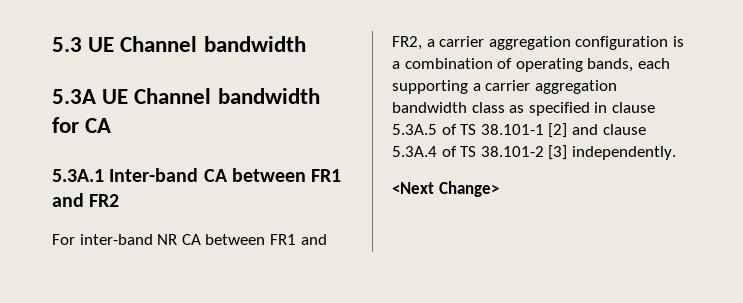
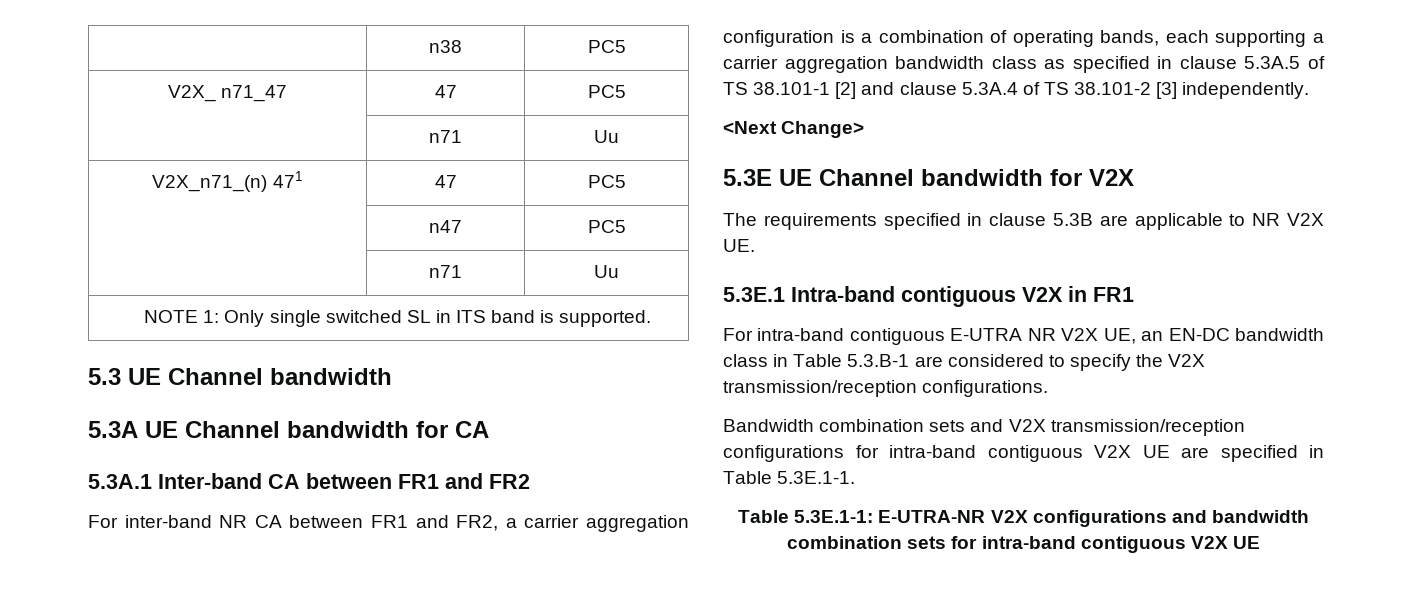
+ | n38 | PC5
+ V2X_ n71_47 | 47 | PC5
+ | n71 | Uu
+ V2X_n71_(n) 471 | 47 | PC5
+ | n47 | PC5
+ | n71 | Uu
+ NOTE 1: Only single switched SL in ITS band is supported.
+ 5.3E UE Channel bandwidth for V2X
+ The requirements specified in clause 5.3B are applicable to NR V2X UE.
+ 5.3E.1 Intra-band contiguous V2X in FR1
+ For intra-band contiguous E-UTRA NR V2X UE, an EN-DC bandwidth class in Table 5.3.B-1 are considered to specify the V2X transmission/reception configurations.
+ Bandwidth combination sets and V2X transmission/reception configurations for intra-band contiguous V2X UE are specified in Table 5.3E.1-1.
+ Table 5.3E.1-1: E-UTRA-NR V2X configurations and bandwidth combination sets for intra-band contiguous V2X UE

